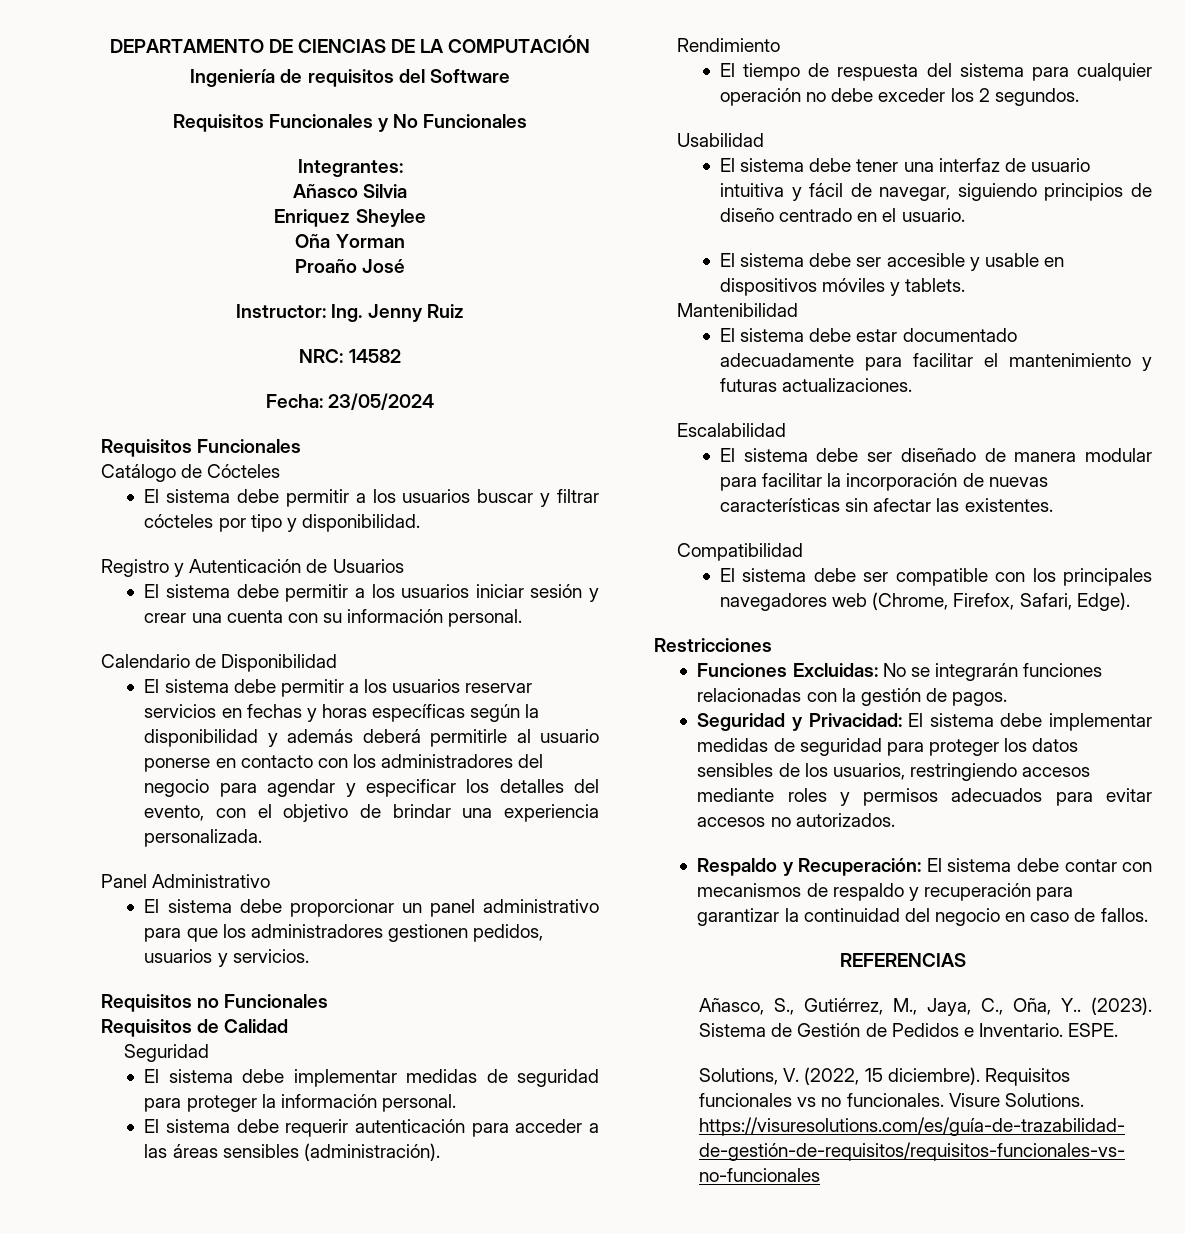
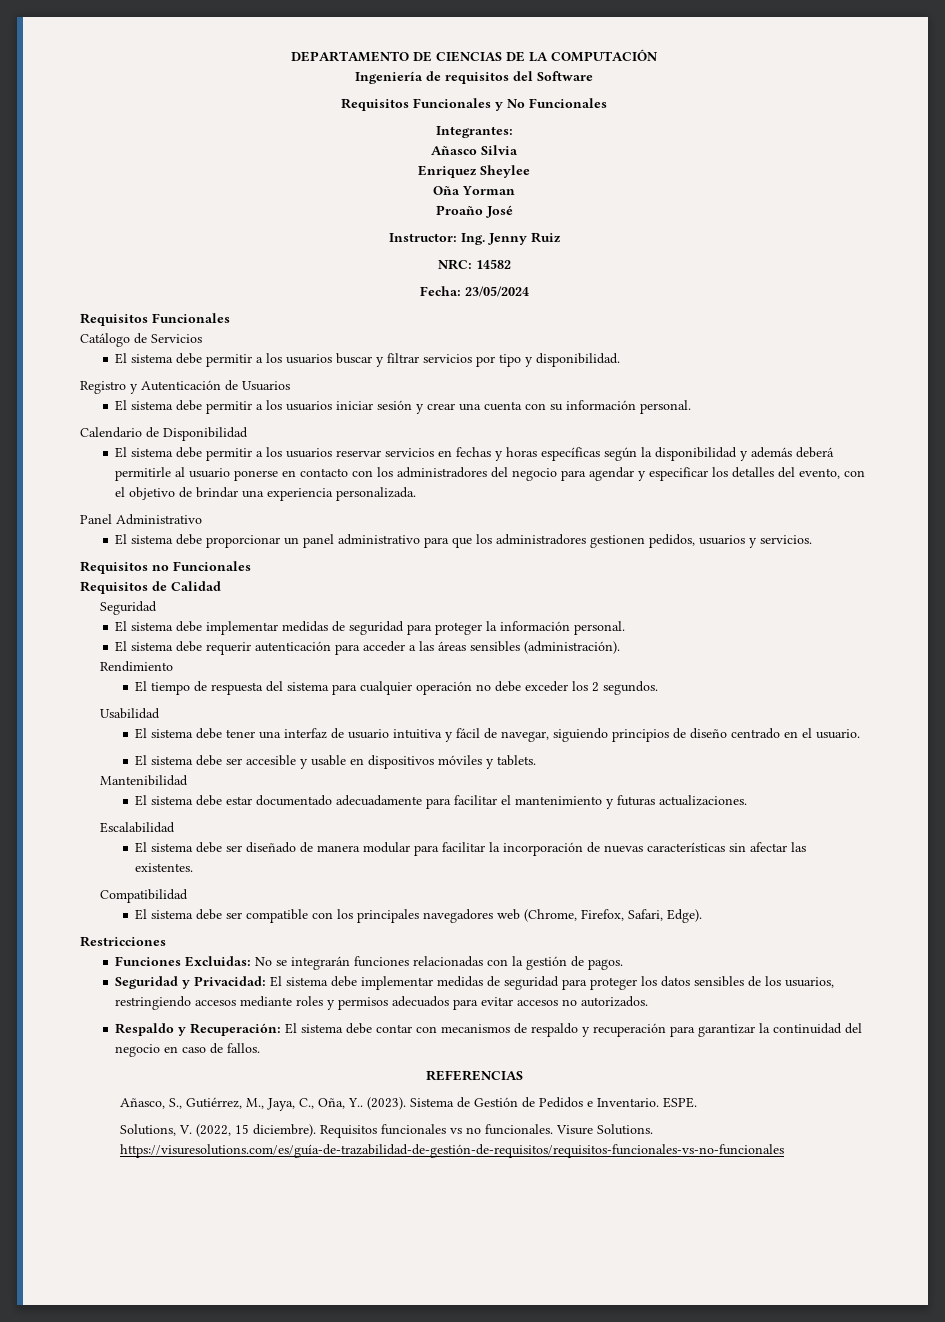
- Catálogo de Cócteles
+ Catálogo de Servicios
- El sistema debe permitir a los usuarios buscar y filtrar cócteles por tipo y disponibilidad.
+ El sistema debe permitir a los usuarios buscar y filtrar servicios por tipo y disponibilidad.

